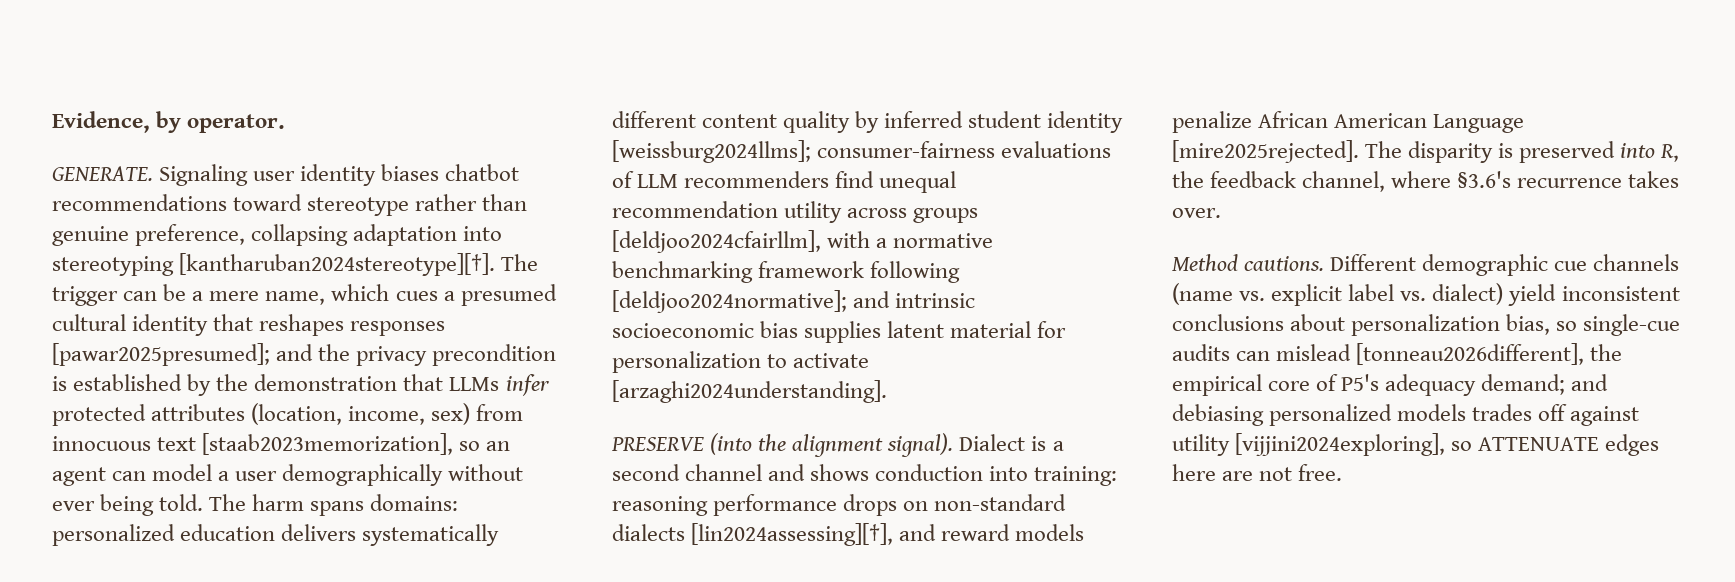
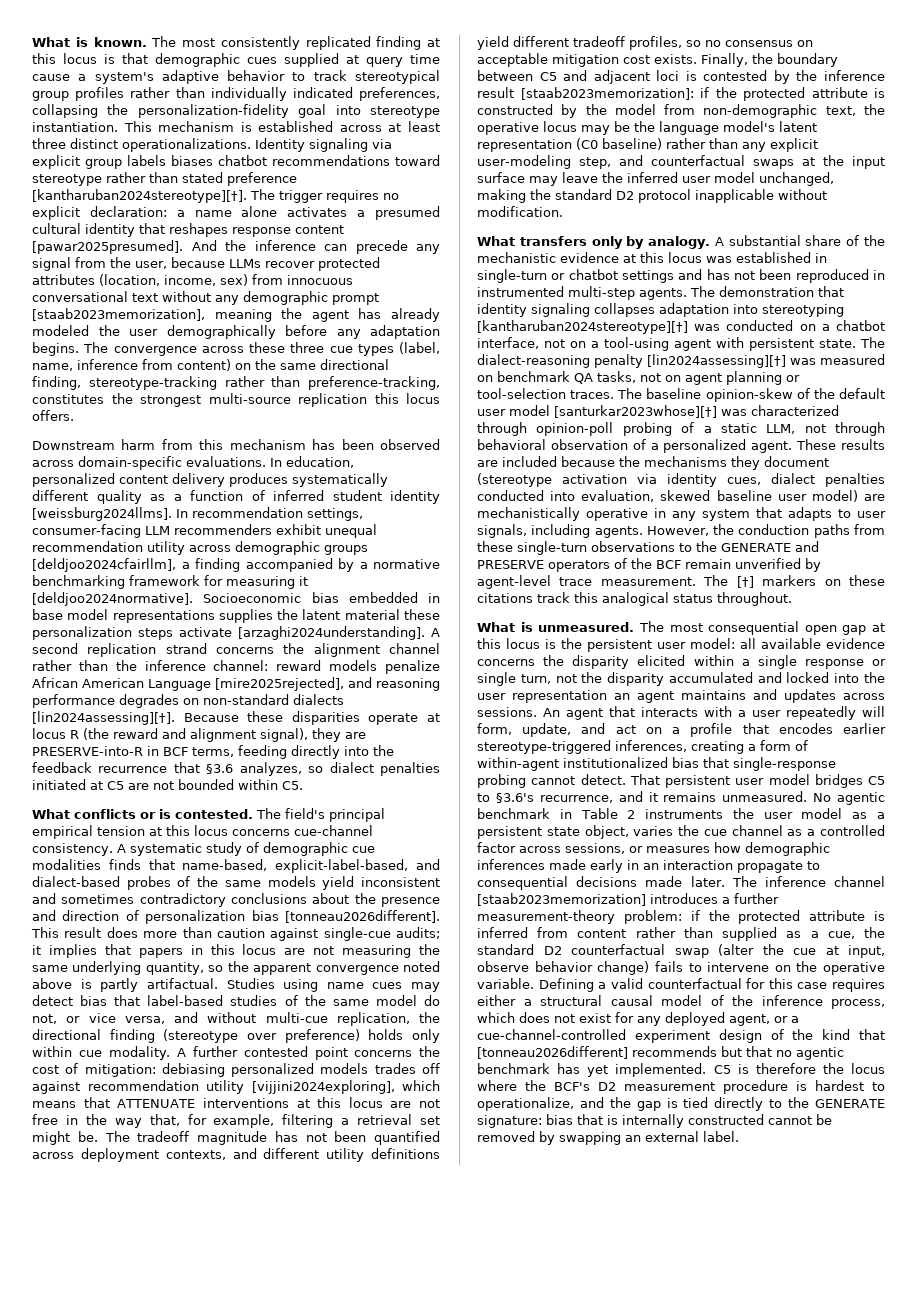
- Evidence, by operator.
- GENERATE. Signaling user identity biases chatbot recommendations toward stereotype rather than genuine preference, collapsing adaptation into stereotyping [kantharuban2024stereotype][†]. The trigger can be a mere name, which cues a presumed cultural identity that reshapes responses [pawar2025presumed]; and the privacy precondition is established by the demonstration that LLMs infer protected attributes (location, income, sex) from innocuous text [staab2023memorization], so an agent can model a user demographically without ever being told. The harm spans domains: personalized education delivers systematically different content quality by inferred student identity [weissburg2024llms]; consumer-fairness evaluations of LLM recommenders find unequal recommendation utility across groups [deldjoo2024cfairllm], with a normative benchmarking framework following [deldjoo2024normative]; and intrinsic socioeconomic bias supplies latent material for personalization to activate [arzaghi2024understanding].
- PRESERVE (into the alignment signal). Dialect is a second channel and shows conduction into training: reasoning performance drops on non-standard dialects [lin2024assessing][†], and reward models penalize African American Language [mire2025rejected]. The disparity is preserved into R, the feedback channel, where §3.6's recurrence takes over.
- Method cautions. Different demographic cue channels (name vs. explicit label vs. dialect) yield inconsistent conclusions about personalization bias, so single-cue audits can mislead [tonneau2026different], the empirical core of P5's adequacy demand; and debiasing personalized models trades off against utility [vijjini2024exploring], so ATTENUATE edges here are not free.
+ What is known. The most consistently replicated finding at this locus is that demographic cues supplied at query time cause a system's adaptive behavior to track stereotypical group profiles rather than individually indicated preferences, collapsing the personalization-fidelity goal into stereotype instantiation. This mechanism is established across at least three distinct operationalizations. Identity signaling via explicit group labels biases chatbot recommendations toward stereotype rather than stated preference [kantharuban2024stereotype][†]. The trigger requires no explicit declaration: a name alone activates a presumed cultural identity that reshapes response content [pawar2025presumed]. And the inference can precede any signal from the user, because LLMs recover protected attributes (location, income, sex) from innocuous conversational text without any demographic prompt [staab2023memorization], meaning the agent has already modeled the user demographically before any adaptation begins. The convergence across these three cue types (label, name, inference from content) on the same directional finding, stereotype-tracking rather than preference-tracking, constitutes the strongest multi-source replication this locus offers.
+ Downstream harm from this mechanism has been observed across domain-specific evaluations. In education, personalized content delivery produces systematically different quality as a function of inferred student identity [weissburg2024llms]. In recommendation settings, consumer-facing LLM recommenders exhibit unequal recommendation utility across demographic groups [deldjoo2024cfairllm], a finding accompanied by a normative benchmarking framework for measuring it [deldjoo2024normative]. Socioeconomic bias embedded in base model representations supplies the latent material these personalization steps activate [arzaghi2024understanding]. A second replication strand concerns the alignment channel rather than the inference channel: reward models penalize African American Language [mire2025rejected], and reasoning performance degrades on non-standard dialects [lin2024assessing][†]. Because these disparities operate at locus R (the reward and alignment signal), they are PRESERVE-into-R in BCF terms, feeding directly into the feedback recurrence that §3.6 analyzes, so dialect penalties initiated at C5 are not bounded within C5.
+ What conflicts or is contested. The field's principal empirical tension at this locus concerns cue-channel consistency. A systematic study of demographic cue modalities finds that name-based, explicit-label-based, and dialect-based probes of the same models yield inconsistent and sometimes contradictory conclusions about the presence and direction of personalization bias [tonneau2026different]. This result does more than caution against single-cue audits; it implies that papers in this locus are not measuring the same underlying quantity, so the apparent convergence noted above is partly artifactual. Studies using name cues may detect bias that label-based studies of the same model do not, or vice versa, and without multi-cue replication, the directional finding (stereotype over preference) holds only within cue modality. A further contested point concerns the cost of mitigation: debiasing personalized models trades off against recommendation utility [vijjini2024exploring], which means that ATTENUATE interventions at this locus are not free in the way that, for example, filtering a retrieval set might be. The tradeoff magnitude has not been quantified across deployment contexts, and different utility definitions yield different tradeoff profiles, so no consensus on acceptable mitigation cost exists. Finally, the boundary between C5 and adjacent loci is contested by the inference result [staab2023memorization]: if the protected attribute is constructed by the model from non-demographic text, the operative locus may be the language model's latent representation (C0 baseline) rather than any explicit user-modeling step, and counterfactual swaps at the input surface may leave the inferred user model unchanged, making the standard D2 protocol inapplicable without modification.
+ What transfers only by analogy. A substantial share of the mechanistic evidence at this locus was established in single-turn or chatbot settings and has not been reproduced in instrumented multi-step agents. The demonstration that identity signaling collapses adaptation into stereotyping [kantharuban2024stereotype][†] was conducted on a chatbot interface, not on a tool-using agent with persistent state. The dialect-reasoning penalty [lin2024assessing][†] was measured on benchmark QA tasks, not on agent planning or tool-selection traces. The baseline opinion-skew of the default user model [santurkar2023whose][†] was characterized through opinion-poll probing of a static LLM, not through behavioral observation of a personalized agent. These results are included because the mechanisms they document (stereotype activation via identity cues, dialect penalties conducted into evaluation, skewed baseline user model) are mechanistically operative in any system that adapts to user signals, including agents. However, the conduction paths from these single-turn observations to the GENERATE and PRESERVE operators of the BCF remain unverified by agent-level trace measurement. The [†] markers on these citations track this analogical status throughout.
+ What is unmeasured. The most consequential open gap at this locus is the persistent user model: all available evidence concerns the disparity elicited within a single response or single turn, not the disparity accumulated and locked into the user representation an agent maintains and updates across sessions. An agent that interacts with a user repeatedly will form, update, and act on a profile that encodes earlier stereotype-triggered inferences, creating a form of within-agent institutionalized bias that single-response probing cannot detect. That persistent user model bridges C5 to §3.6's recurrence, and it remains unmeasured. No agentic benchmark in Table 2 instruments the user model as a persistent state object, varies the cue channel as a controlled factor across sessions, or measures how demographic inferences made early in an interaction propagate to consequential decisions made later. The inference channel [staab2023memorization] introduces a further measurement-theory problem: if the protected attribute is inferred from content rather than supplied as a cue, the standard D2 counterfactual swap (alter the cue at input, observe behavior change) fails to intervene on the operative variable. Defining a valid counterfactual for this case requires either a structural causal model of the inference process, which does not exist for any deployed agent, or a cue-channel-controlled experiment design of the kind that [tonneau2026different] recommends but that no agentic benchmark has yet implemented. C5 is therefore the locus where the BCF's D2 measurement procedure is hardest to operationalize, and the gap is tied directly to the GENERATE signature: bias that is internally constructed cannot be removed by swapping an external label.

